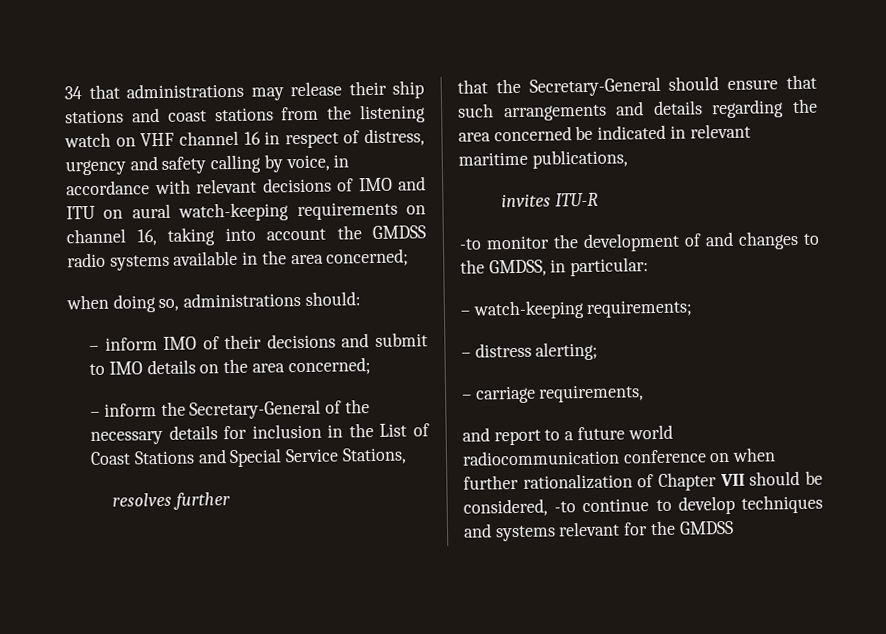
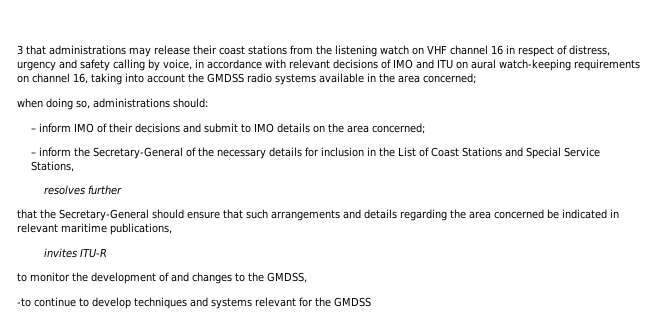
- 34 that administrations may release their ship stations and coast stations from the listening watch on VHF channel 16 in respect of distress, urgency and safety calling by voice, in accordance with relevant decisions of IMO and ITU on aural watch-keeping requirements on channel 16, taking into account the GMDSS radio systems available in the area concerned;
+ 3 that administrations may release their coast stations from the listening watch on VHF channel 16 in respect of distress, urgency and safety calling by voice, in accordance with relevant decisions of IMO and ITU on aural watch-keeping requirements on channel 16, taking into account the GMDSS radio systems available in the area concerned;
- -to monitor the development of and changes to the GMDSS, in particular:
- – watch-keeping requirements;
- – distress alerting;
- – carriage requirements,
- and report to a future world radiocommunication conference on when further rationalization of Chapter VII should be considered, -to continue to develop techniques and systems relevant for the GMDSS
+ to monitor the development of and changes to the GMDSS,
+ -to continue to develop techniques and systems relevant for the GMDSS

